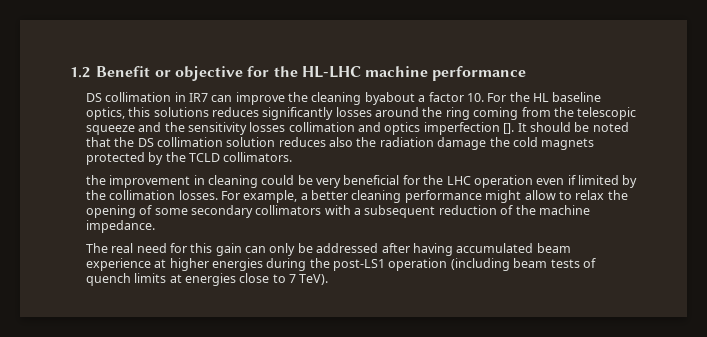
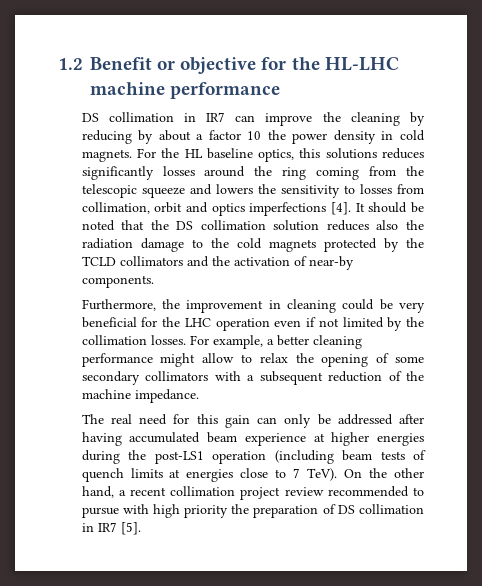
- DS collimation in IR7 can improve the cleaning byabout a factor 10. For the HL baseline optics, this solutions reduces significantly losses around the ring coming from the telescopic squeeze and the sensitivity losses collimation and optics imperfection [].
+ DS collimation in IR7 can improve the cleaning by reducing by about a factor 10 the power density in cold magnets. For the HL baseline optics, this solutions reduces significantly losses around the ring coming from the telescopic squeeze and lowers the sensitivity to losses from collimation, orbit and optics imperfections [4].
- It should be noted that the DS collimation solution reduces also the radiation damage the cold magnets protected by the TCLD collimators.
- the improvement in cleaning could be very beneficial for the LHC operation even if limited by the collimation losses.
+ It should be noted that the DS collimation solution reduces also the radiation damage to the cold magnets protected by the TCLD collimators and the activation of near-by components.
+ Furthermore, the improvement in cleaning could be very beneficial for the LHC operation even if not limited by the collimation losses.
+ On the other hand, a recent collimation project review recommended to pursue with high priority the preparation of DS collimation in IR7 [5].

